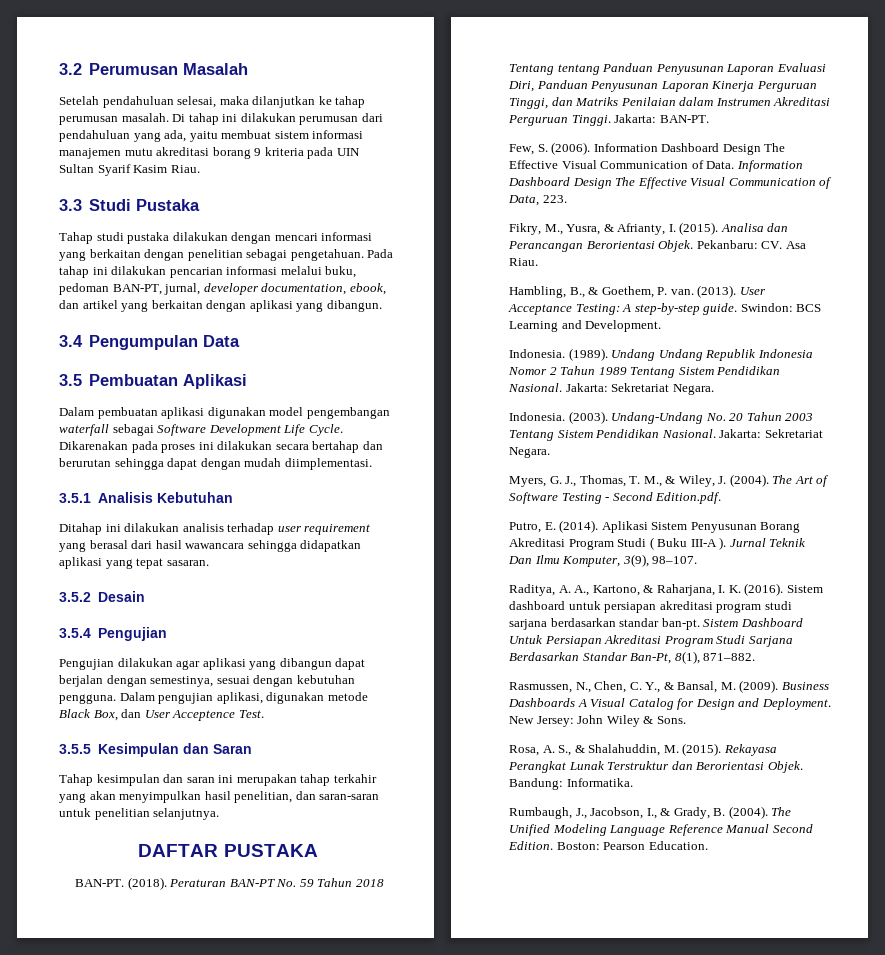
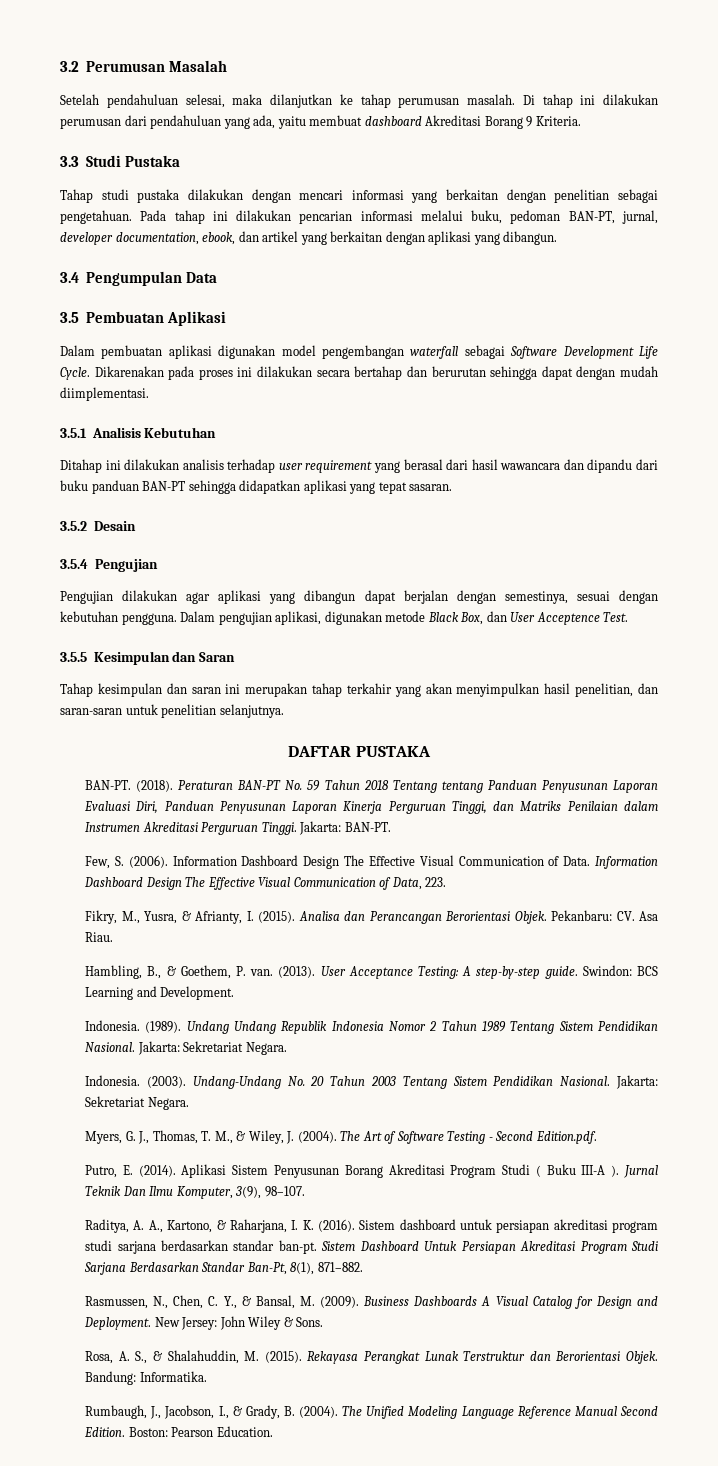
- Di tahap ini dilakukan perumusan dari pendahuluan yang ada, yaitu membuat sistem informasi manajemen mutu akreditasi borang 9 kriteria pada UIN Sultan Syarif Kasim Riau.
+ Di tahap ini dilakukan perumusan dari pendahuluan yang ada, yaitu membuat dashboard Akreditasi Borang 9 Kriteria.
- Ditahap ini dilakukan analisis terhadap user requirement yang berasal dari hasil wawancara sehingga didapatkan aplikasi yang tepat sasaran.
+ Ditahap ini dilakukan analisis terhadap user requirement yang berasal dari hasil wawancara dan dipandu dari buku panduan BAN-PT sehingga didapatkan aplikasi yang tepat sasaran.

